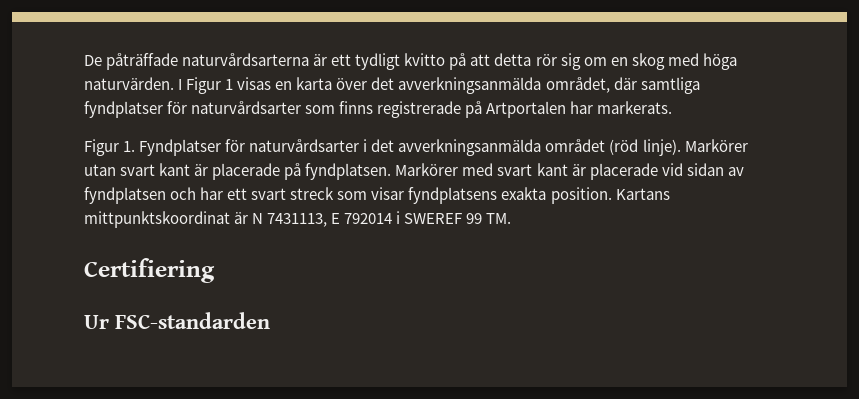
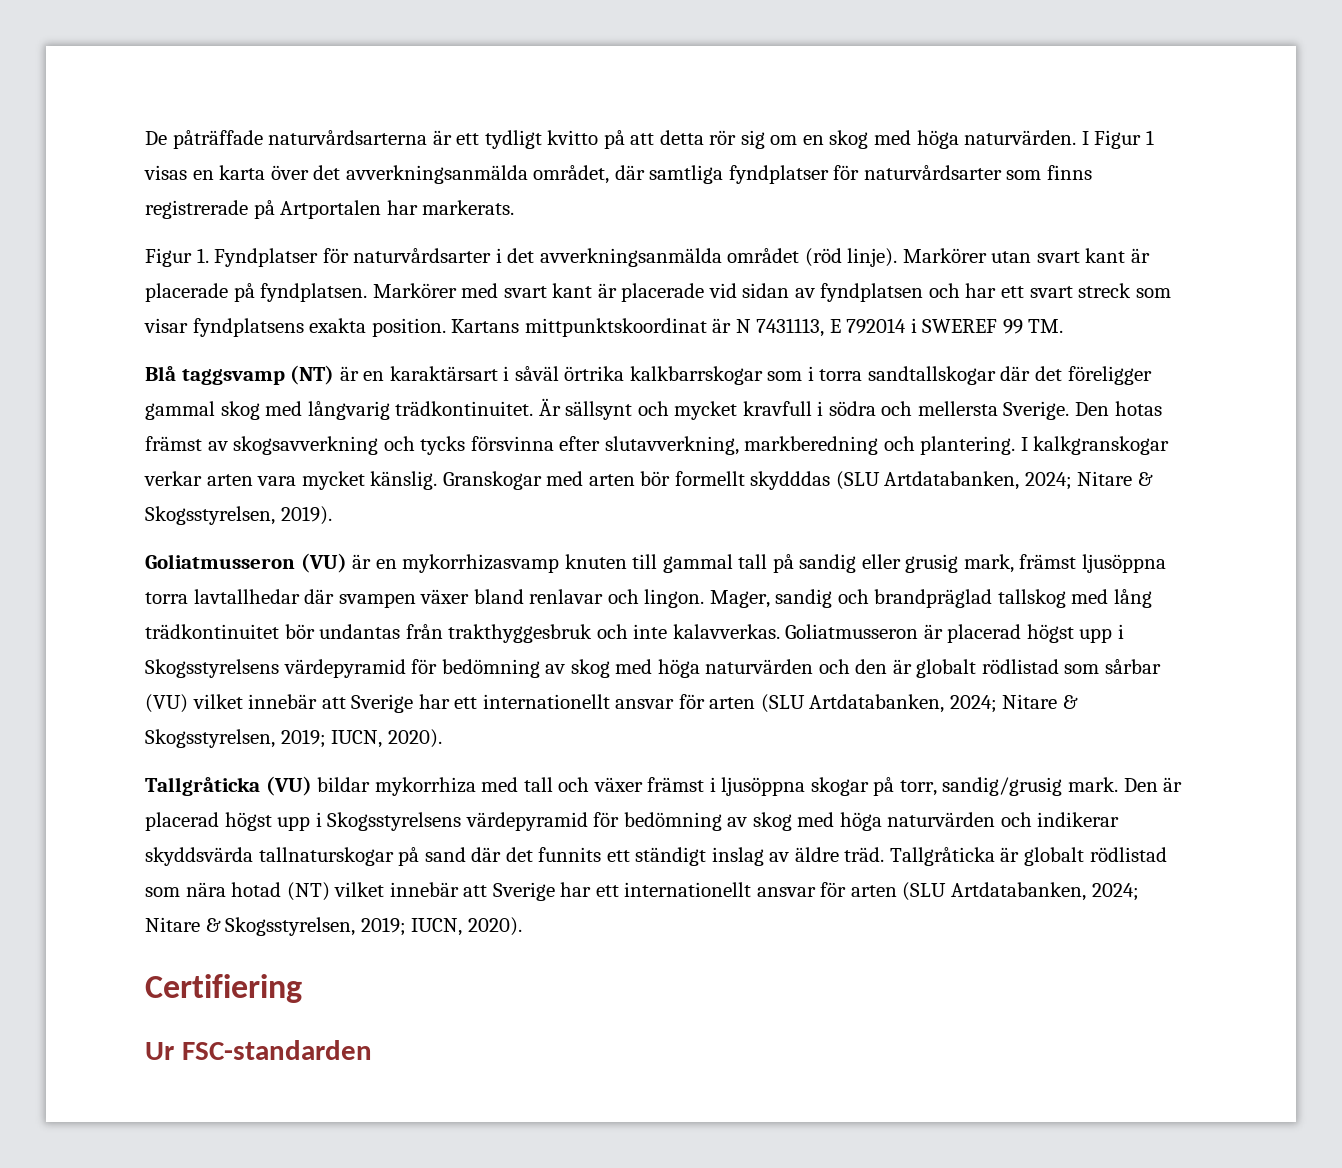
+ Blå taggsvamp (NT) är en karaktärsart i såväl örtrika kalkbarrskogar som i torra sandtallskogar där det föreligger gammal skog med långvarig trädkontinuitet. Är sällsynt och mycket kravfull i södra och mellersta Sverige. Den hotas främst av skogsavverkning och tycks försvinna efter slutavverkning, markberedning och plantering. I kalkgranskogar verkar arten vara mycket känslig. Granskogar med arten bör formellt skydddas (SLU Artdatabanken, 2024; Nitare & Skogsstyrelsen, 2019).
+ Goliatmusseron (VU) är en mykorrhizasvamp knuten till gammal tall på sandig eller grusig mark, främst ljusöppna torra lavtallhedar där svampen växer bland renlavar och lingon. Mager, sandig och brandpräglad tallskog med lång trädkontinuitet bör undantas från trakthyggesbruk och inte kalavverkas. Goliatmusseron är placerad högst upp i Skogsstyrelsens värdepyramid för bedömning av skog med höga naturvärden och den är globalt rödlistad som sårbar (VU) vilket innebär att Sverige har ett internationellt ansvar för arten (SLU Artdatabanken, 2024; Nitare & Skogsstyrelsen, 2019; IUCN, 2020).
+ Tallgråticka (VU) bildar mykorrhiza med tall och växer främst i ljusöppna skogar på torr, sandig/grusig mark. Den är placerad högst upp i Skogsstyrelsens värdepyramid för bedömning av skog med höga naturvärden och indikerar skyddsvärda tallnaturskogar på sand där det funnits ett ständigt inslag av äldre träd. Tallgråticka är globalt rödlistad som nära hotad (NT) vilket innebär att Sverige har ett internationellt ansvar för arten (SLU Artdatabanken, 2024; Nitare & Skogsstyrelsen, 2019; IUCN, 2020).

